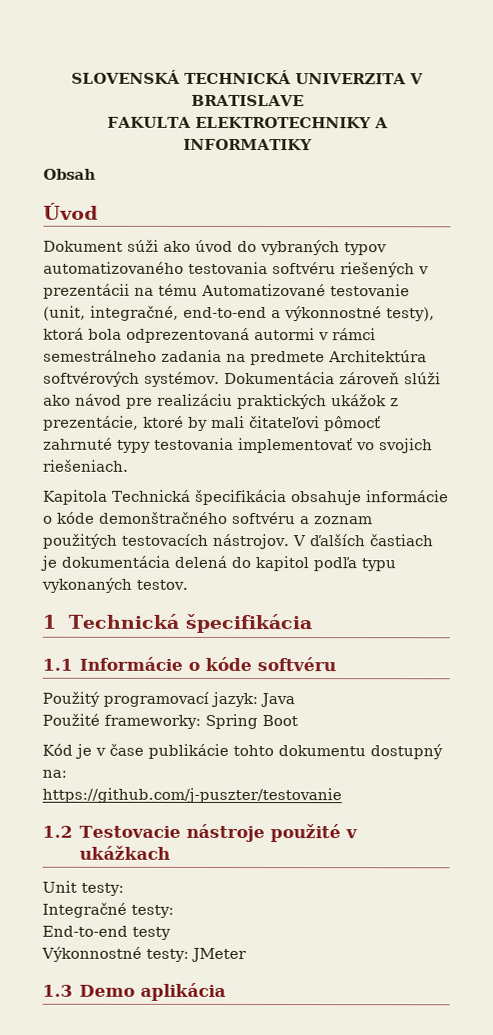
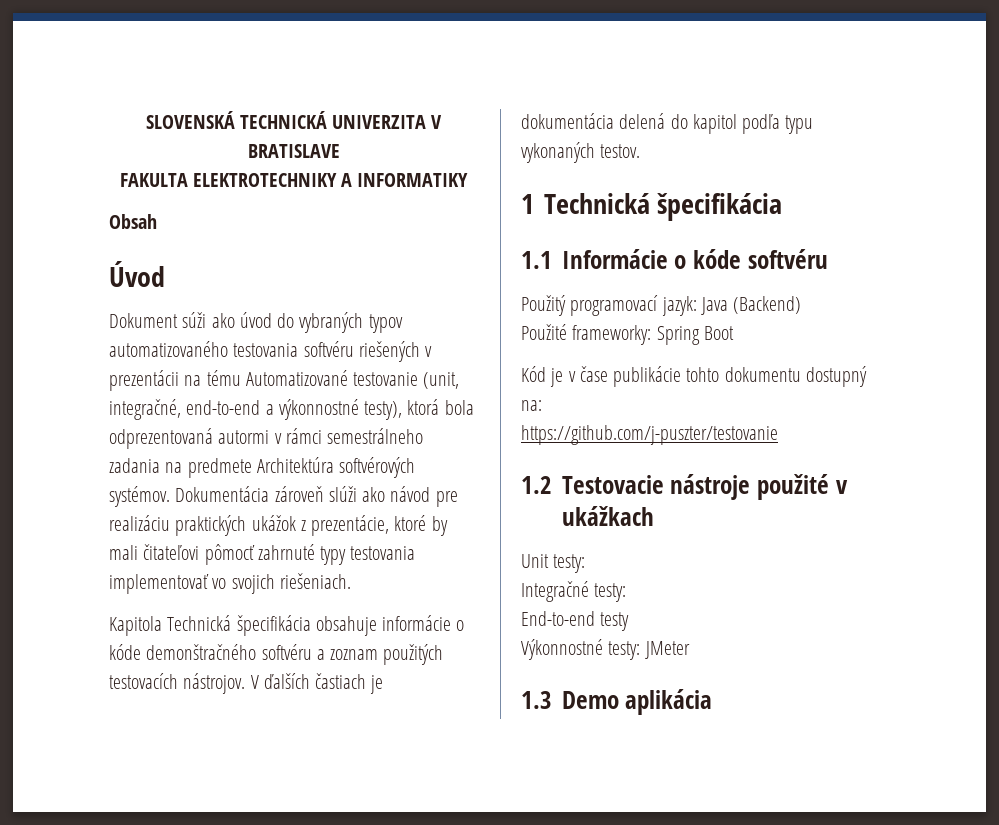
- Použitý programovací jazyk: Java
+ Použitý programovací jazyk: Java (Backend)

